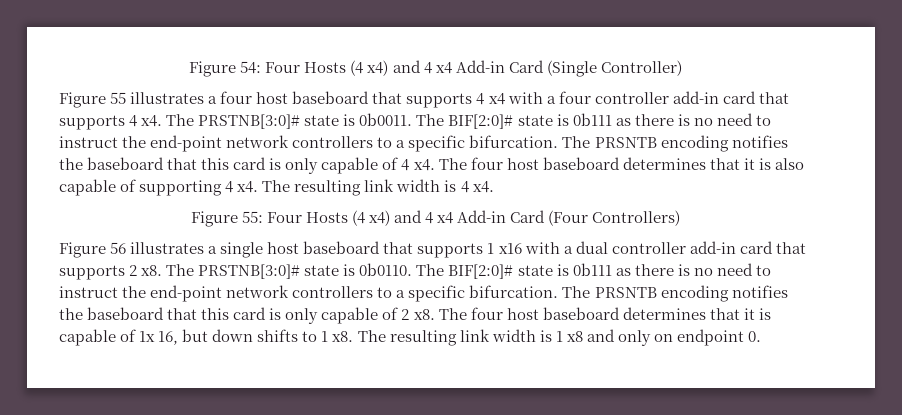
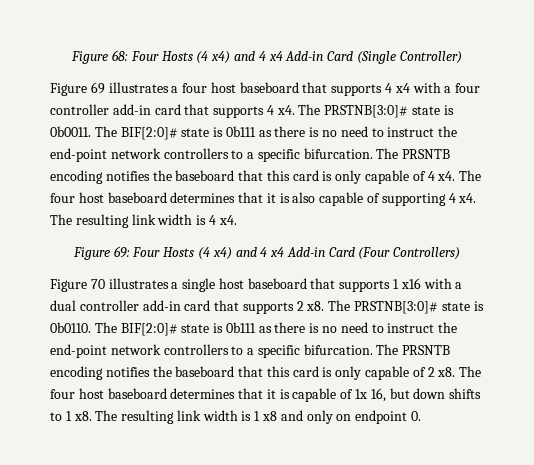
- Figure 54: Four Hosts (4 x4) and 4 x4 Add-in Card (Single Controller)
+ Figure 68: Four Hosts (4 x4) and 4 x4 Add-in Card (Single Controller)
- Figure 55 illustrates a four host baseboard that supports 4 x4 with a four controller add-in card that supports 4 x4.
+ Figure 69 illustrates a four host baseboard that supports 4 x4 with a four controller add-in card that supports 4 x4.
- Figure 55: Four Hosts (4 x4) and 4 x4 Add-in Card (Four Controllers)
+ Figure 69: Four Hosts (4 x4) and 4 x4 Add-in Card (Four Controllers)
- Figure 56 illustrates a single host baseboard that supports 1 x16 with a dual controller add-in card that supports 2 x8.
+ Figure 70 illustrates a single host baseboard that supports 1 x16 with a dual controller add-in card that supports 2 x8.

